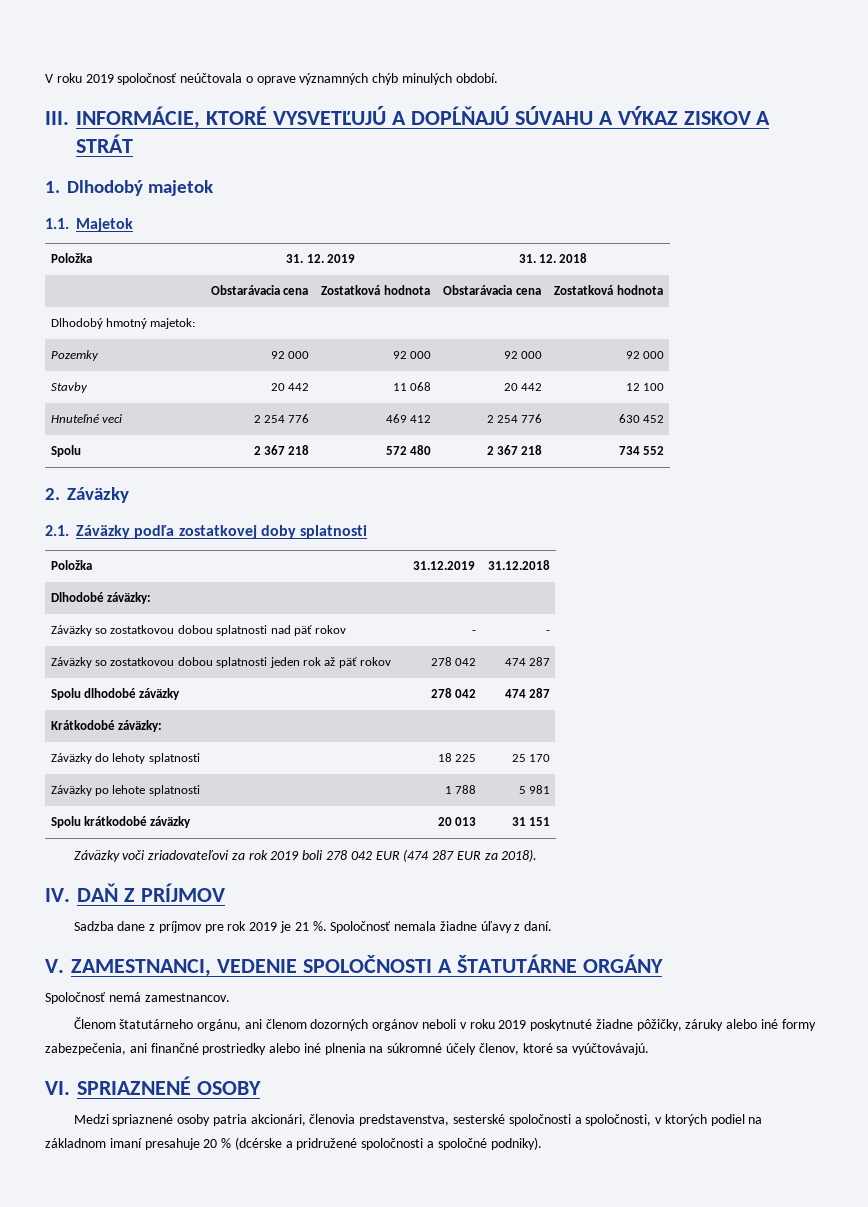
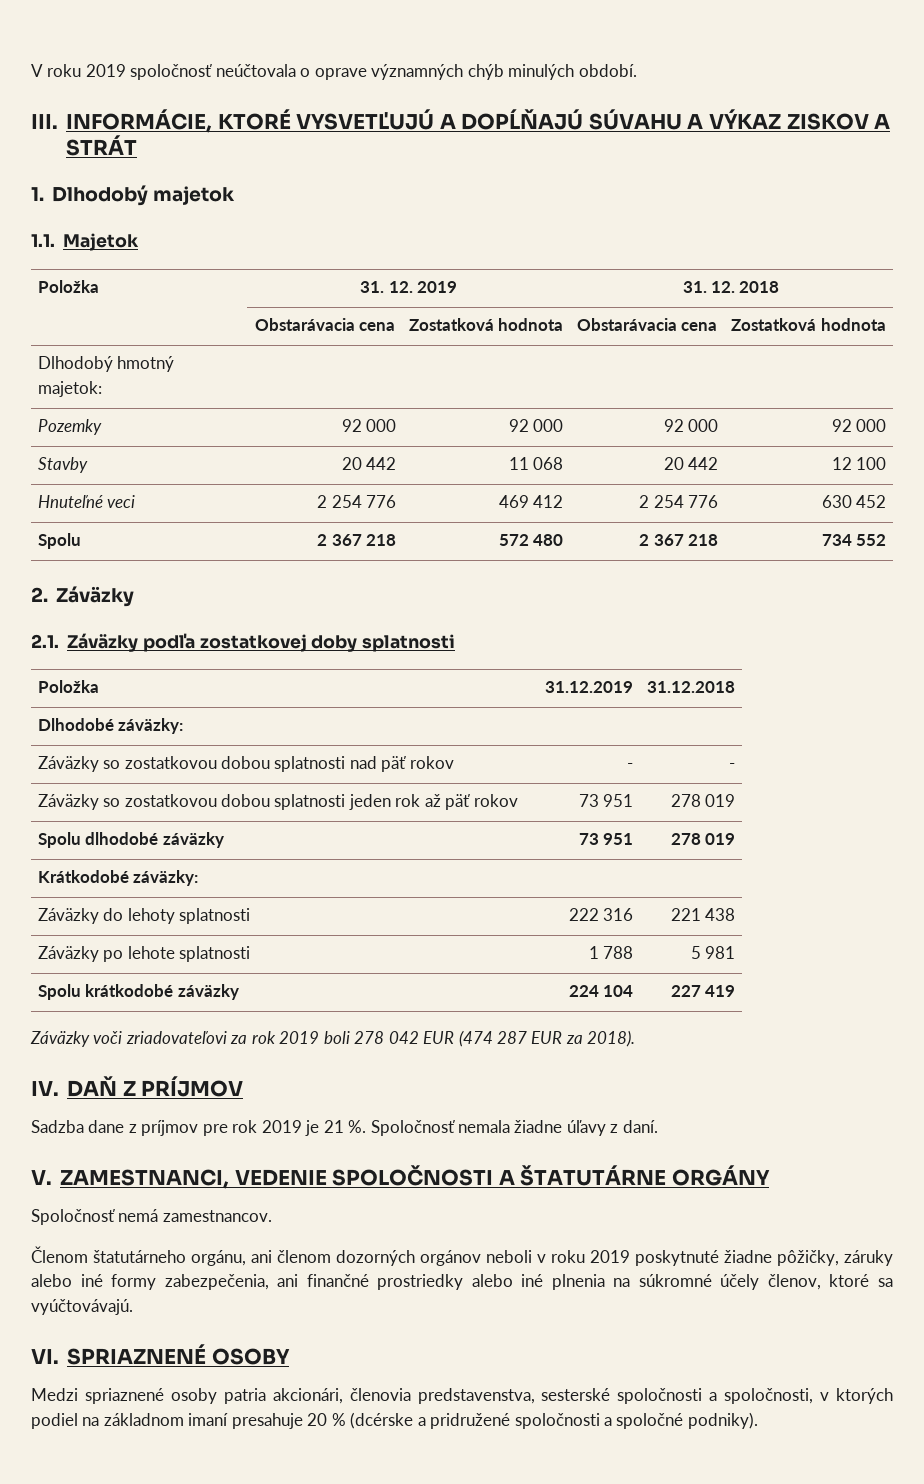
- Záväzky so zostatkovou dobou splatnosti jeden rok až päť rokov | 278 042 | 474 287
+ Záväzky so zostatkovou dobou splatnosti jeden rok až päť rokov | 73 951 | 278 019
- Spolu dlhodobé záväzky | 278 042 | 474 287
+ Spolu dlhodobé záväzky | 73 951 | 278 019
- Záväzky do lehoty splatnosti | 18 225 | 25 170
+ Záväzky do lehoty splatnosti | 222 316 | 221 438
- Spolu krátkodobé záväzky | 20 013 | 31 151
+ Spolu krátkodobé záväzky | 224 104 | 227 419

